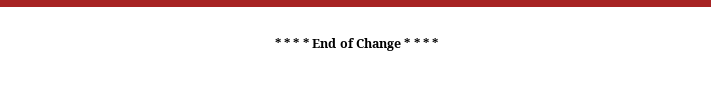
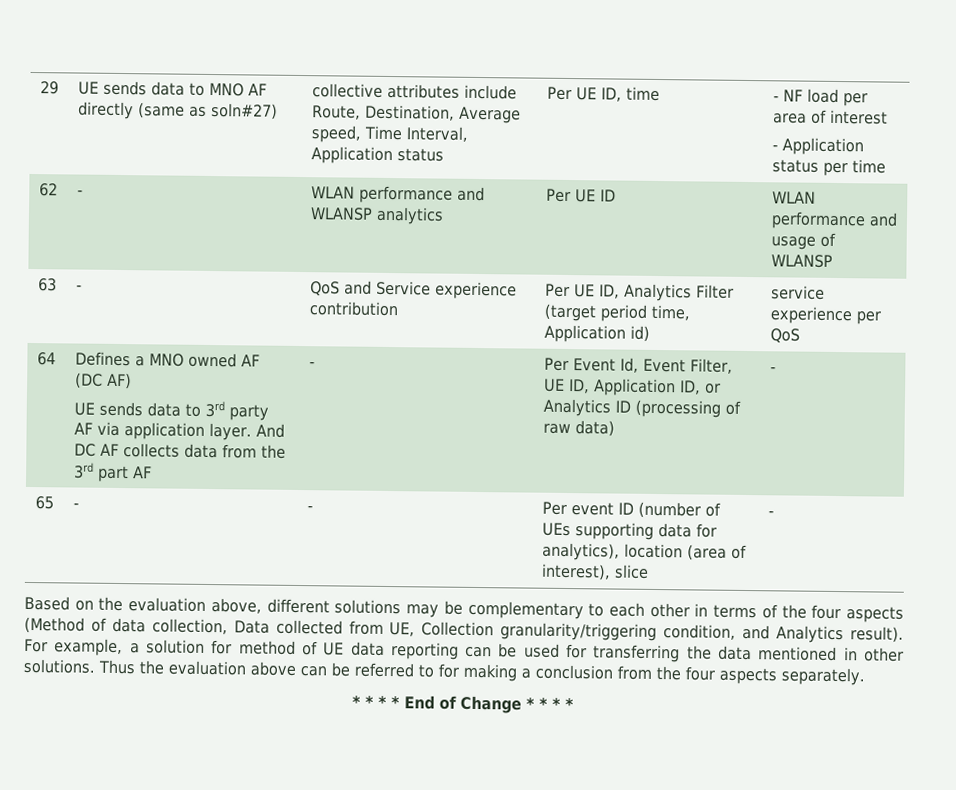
+ 29 | UE sends data to MNO AF directly (same as soln#27) | collective attributes include Route, Destination, Average speed, Time Interval, Application status | Per UE ID, time | - NF load per area of interest
+ - Application status per time
+ 62 | - | WLAN performance and WLANSP analytics | Per UE ID | WLAN performance and usage of WLANSP
+ 63 | - | QoS and Service experience contribution | Per UE ID, Analytics Filter (target period time, Application id) | service experience per QoS
+ 64 | Defines a MNO owned AF (DC AF)
+ UE sends data to 3rd party AF via application layer. And DC AF collects data from the 3rd part AF | - | Per Event Id, Event Filter, UE ID, Application ID, or Analytics ID (processing of raw data) | -
+ 65 | - | - | Per event ID (number of UEs supporting data for analytics), location (area of interest), slice | -
+ Based on the evaluation above, different solutions may be complementary to each other in terms of the four aspects (Method of data collection, Data collected from UE, Collection granularity/triggering condition, and Analytics result). For example, a solution for method of UE data reporting can be used for transferring the data mentioned in other solutions. Thus the evaluation above can be referred to for making a conclusion from the four aspects separately.

